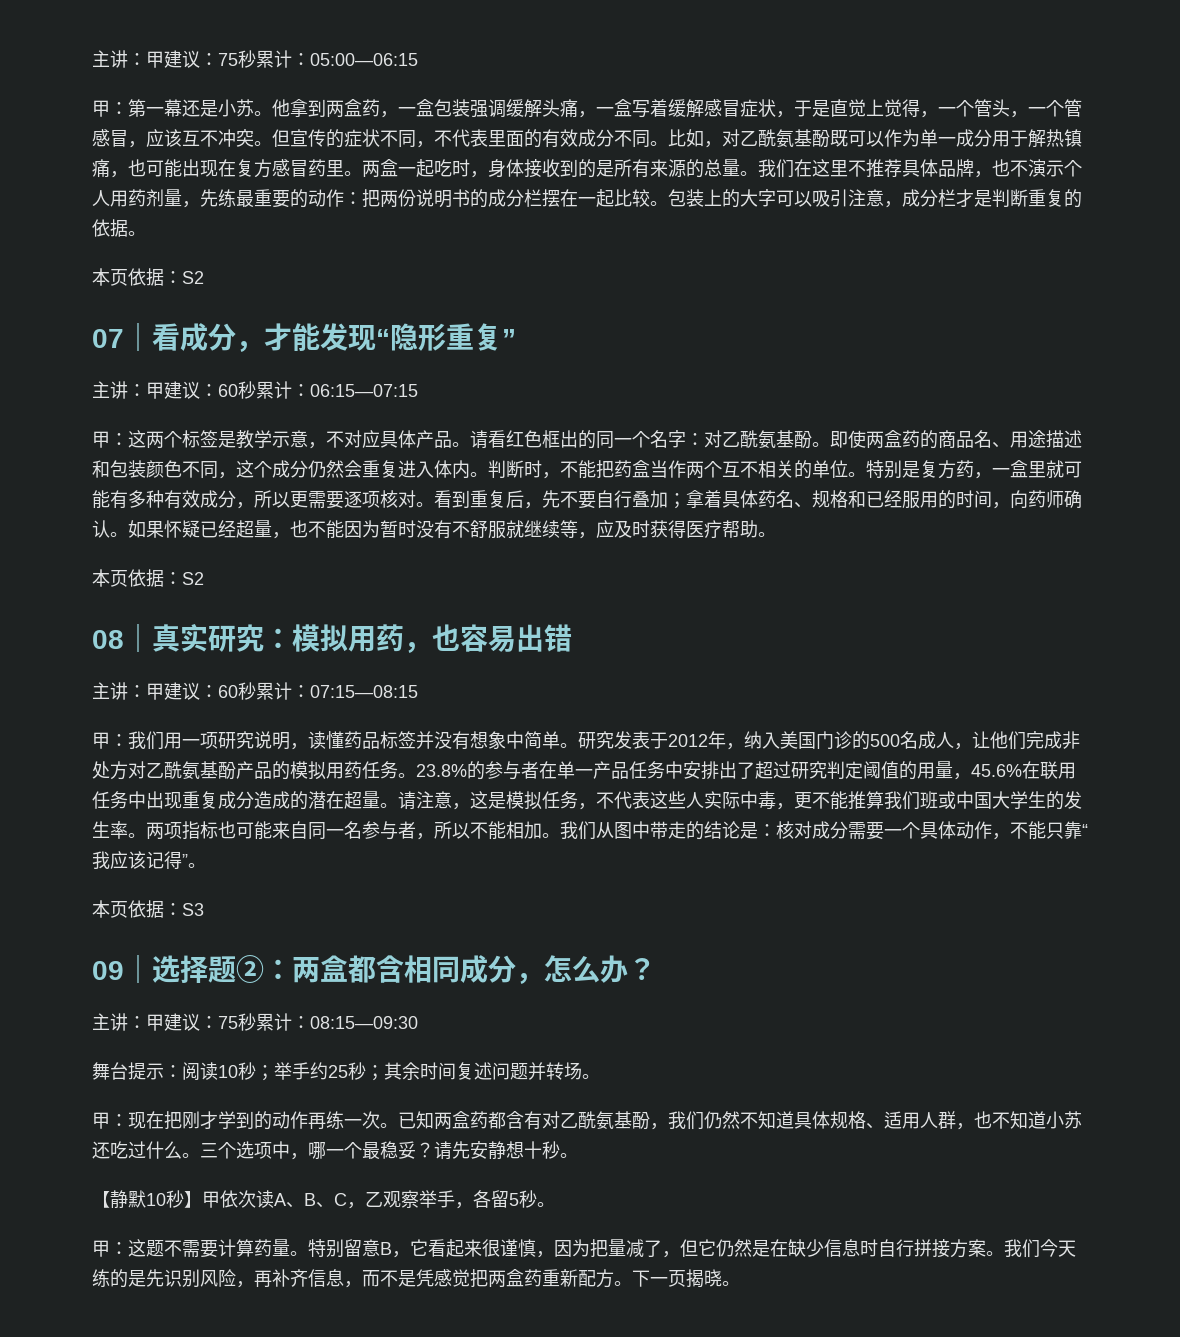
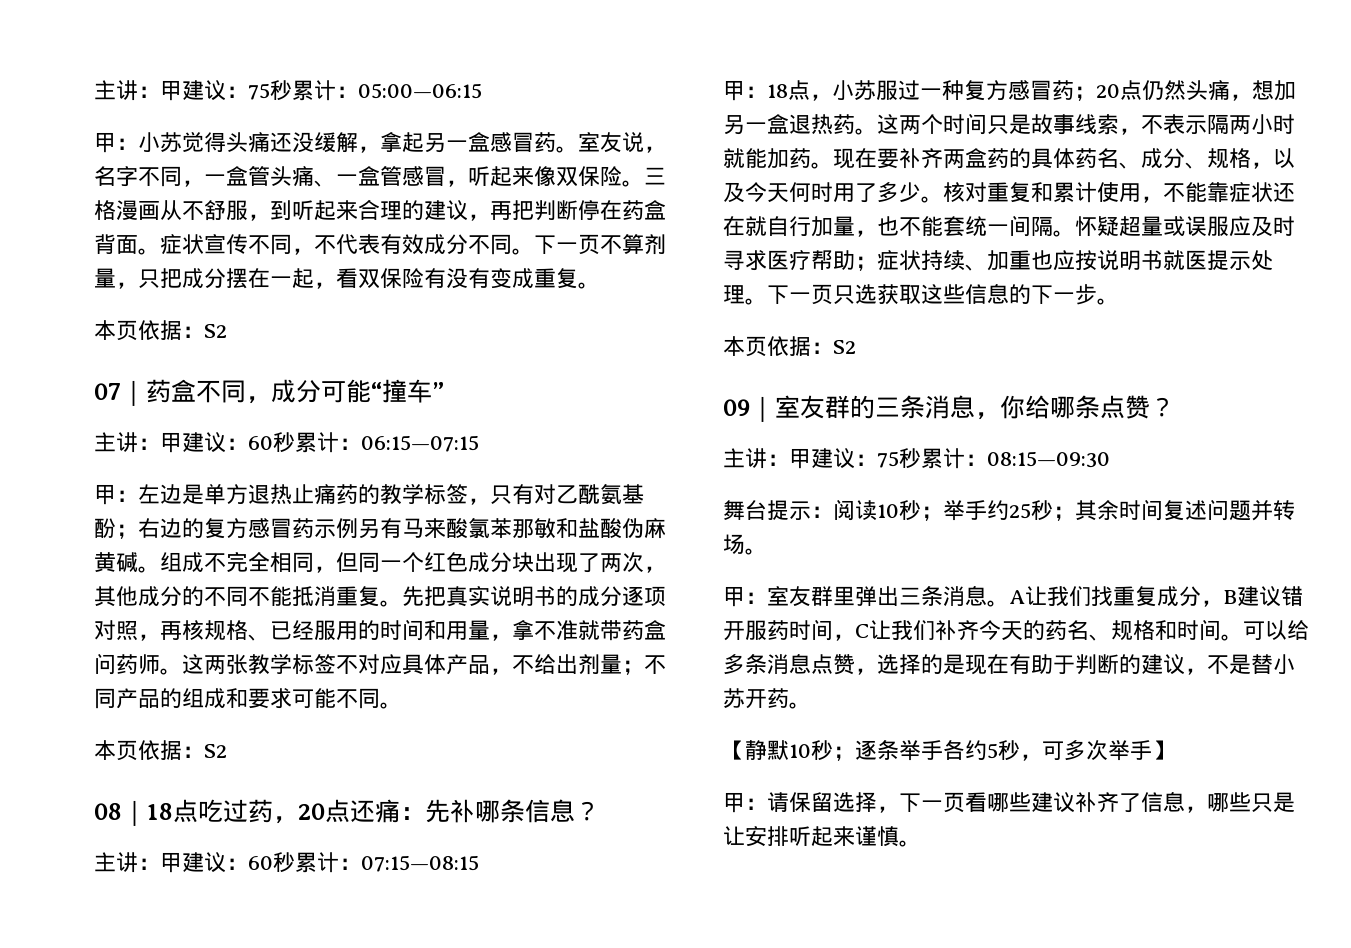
- 甲：第一幕还是小苏。他拿到两盒药，一盒包装强调缓解头痛，一盒写着缓解感冒症状，于是直觉上觉得，一个管头，一个管感冒，应该互不冲突。但宣传的症状不同，不代表里面的有效成分不同。
+ 甲：小苏觉得头痛还没缓解，拿起另一盒感冒药。室友说，名字不同，一盒管头痛、一盒管感冒，听起来像双保险。三格漫画从不舒服，到听起来合理的建议，再把判断停在药盒背面。症状宣传不同，不代表有效成分不同。
- 比如，对乙酰氨基酚既可以作为单一成分用于解热镇痛，也可能出现在复方感冒药里。两盒一起吃时，身体接收到的是所有来源的总量。我们在这里不推荐具体品牌，也不演示个人用药剂量，先练最重要的动作：把两份说明书的成分栏摆在一起比较。包装上的大字可以吸引注意，成分栏才是判断重复的依据。
+ 下一页不算剂量，只把成分摆在一起，看双保险有没有变成重复。
- 07｜看成分，才能发现“隐形重复”
+ 07｜药盒不同，成分可能“撞车”
- 甲：这两个标签是教学示意，不对应具体产品。请看红色框出的同一个名字：对乙酰氨基酚。即使两盒药的商品名、用途描述和包装颜色不同，这个成分仍然会重复进入体内。判断时，不能把药盒当作两个互不相关的单位。特别是复方药，一盒里就可能有多种有效成分，所以更需要逐项核对。看到重复后，先不要自行叠加；拿着具体药名、规格和已经服用的时间，向药师确认。如果怀疑已经超量，也不能因为暂时没有不舒服就继续等，应及时获得医疗帮助。
+ 甲：左边是单方退热止痛药的教学标签，只有对乙酰氨基酚；右边的复方感冒药示例另有马来酸氯苯那敏和盐酸伪麻黄碱。组成不完全相同，但同一个红色成分块出现了两次，其他成分的不同不能抵消重复。先把真实说明书的成分逐项对照，再核规格、已经服用的时间和用量，拿不准就带药盒问药师。这两张教学标签不对应具体产品，不给出剂量；不同产品的组成和要求可能不同。
- 08｜真实研究：模拟用药，也容易出错
+ 08｜18点吃过药，20点还痛：先补哪条信息？
- 甲：我们用一项研究说明，读懂药品标签并没有想象中简单。研究发表于2012年，纳入美国门诊的500名成人，让他们完成非处方对乙酰氨基酚产品的模拟用药任务。23.8%的参与者在单一产品任务中安排出了超过研究判定阈值的用量，45.6%在联用任务中出现重复成分造成的潜在超量。请注意，这是模拟任务，不代表这些人实际中毒，更不能推算我们班或中国大学生的发生率。两项指标也可能来自同一名参与者，所以不能相加。我们从图中带走的结论是：核对成分需要一个具体动作，不能只靠“我应该记得”。
- 本页依据：S3
+ 甲：18点，小苏服过一种复方感冒药；20点仍然头痛，想加另一盒退热药。这两个时间只是故事线索，不表示隔两小时就能加药。现在要补齐两盒药的具体药名、成分、规格，以及今天何时用了多少。核对重复和累计使用，不能靠症状还在就自行加量，也不能套统一间隔。怀疑超量或误服应及时寻求医疗帮助；症状持续、加重也应按说明书就医提示处理。下一页只选获取这些信息的下一步。
+ 本页依据：S2
- 09｜选择题②：两盒都含相同成分，怎么办？
+ 09｜室友群的三条消息，你给哪条点赞？
- 甲：现在把刚才学到的动作再练一次。已知两盒药都含有对乙酰氨基酚，我们仍然不知道具体规格、适用人群，也不知道小苏还吃过什么。三个选项中，哪一个最稳妥？请先安静想十秒。
- 【静默10秒】甲依次读A、B、C，乙观察举手，各留5秒。
- 甲：这题不需要计算药量。特别留意B，它看起来很谨慎，因为把量减了，但它仍然是在缺少信息时自行拼接方案。我们今天练的是先识别风险，再补齐信息，而不是凭感觉把两盒药重新配方。下一页揭晓。
+ 甲：室友群里弹出三条消息。A让我们找重复成分，B建议错开服药时间，C让我们补齐今天的药名、规格和时间。可以给多条消息点赞，选择的是现在有助于判断的建议，不是替小苏开药。
+ 【静默10秒；逐条举手各约5秒，可多次举手】
+ 甲：请保留选择，下一页看哪些建议补齐了信息，哪些只是让安排听起来谨慎。

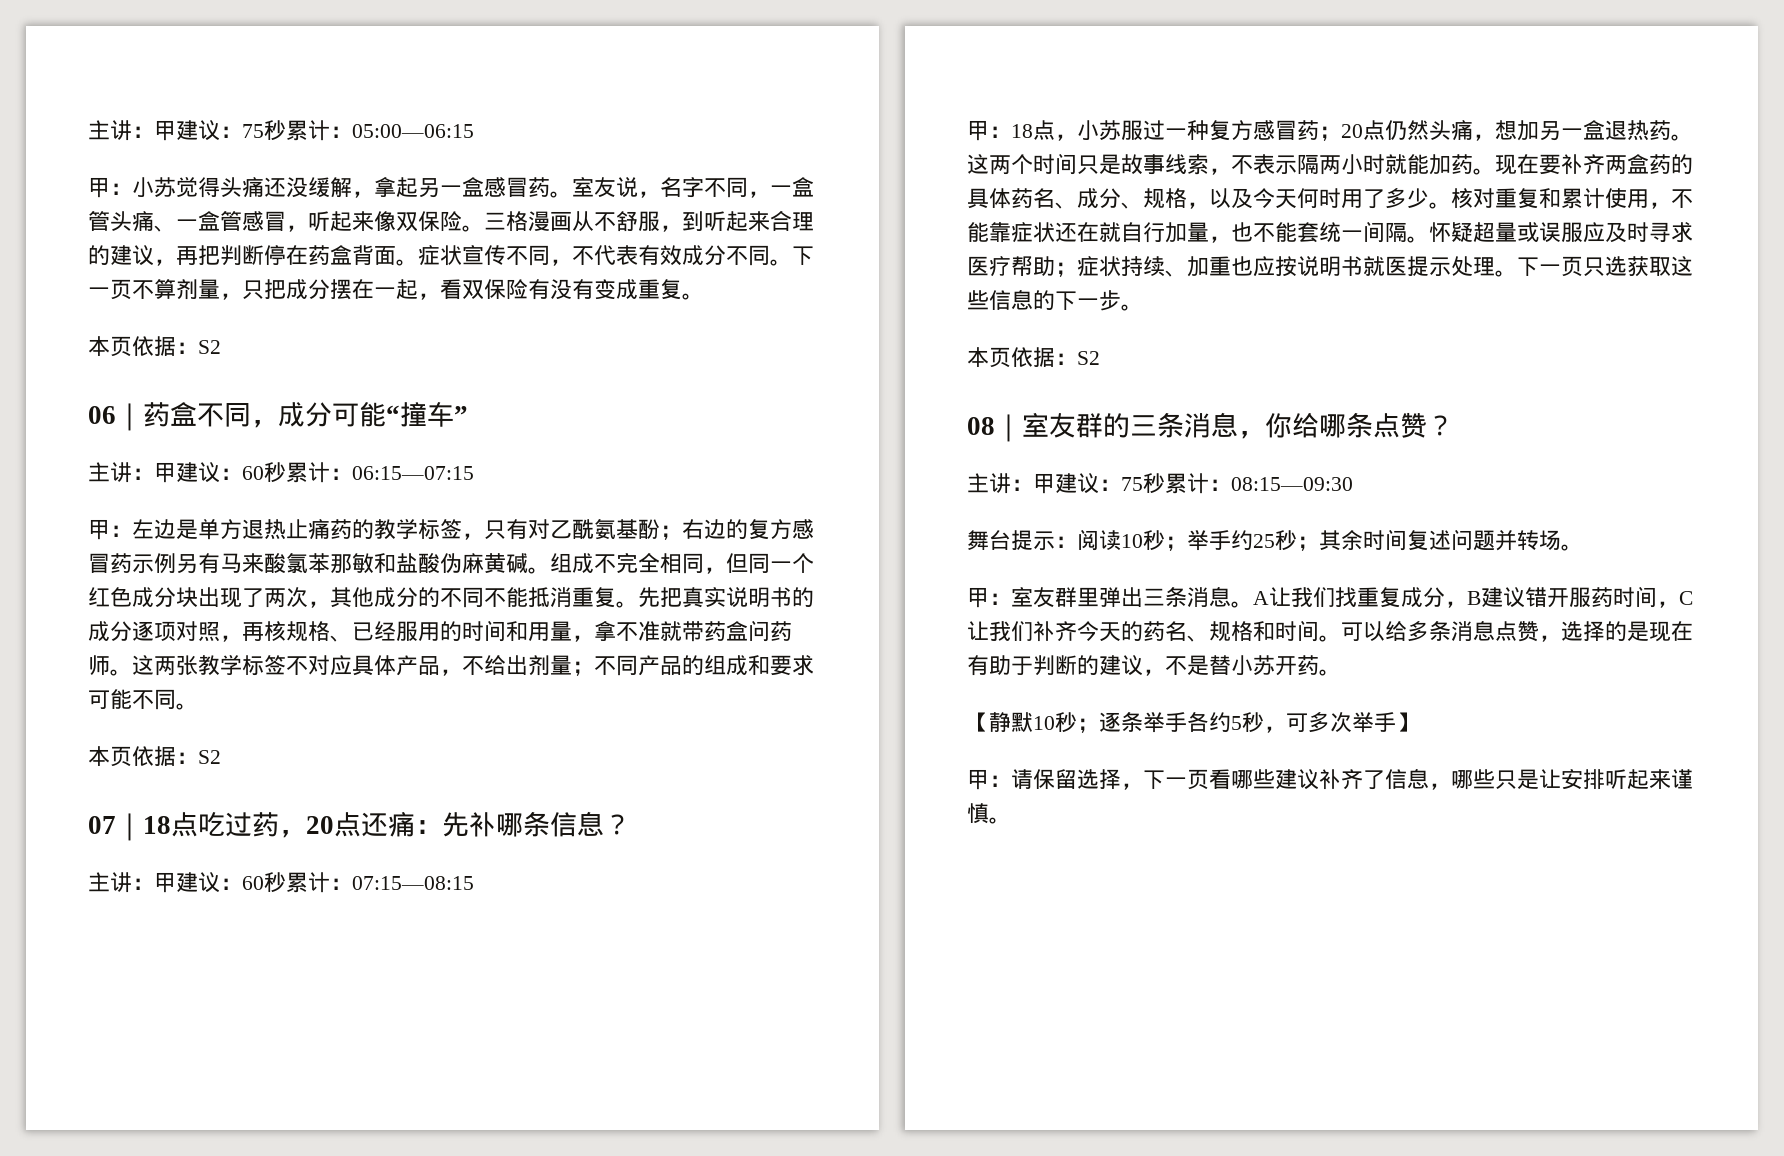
- 07｜药盒不同，成分可能“撞车”
+ 06｜药盒不同，成分可能“撞车”
- 08｜18点吃过药，20点还痛：先补哪条信息？
+ 07｜18点吃过药，20点还痛：先补哪条信息？
- 09｜室友群的三条消息，你给哪条点赞？
+ 08｜室友群的三条消息，你给哪条点赞？

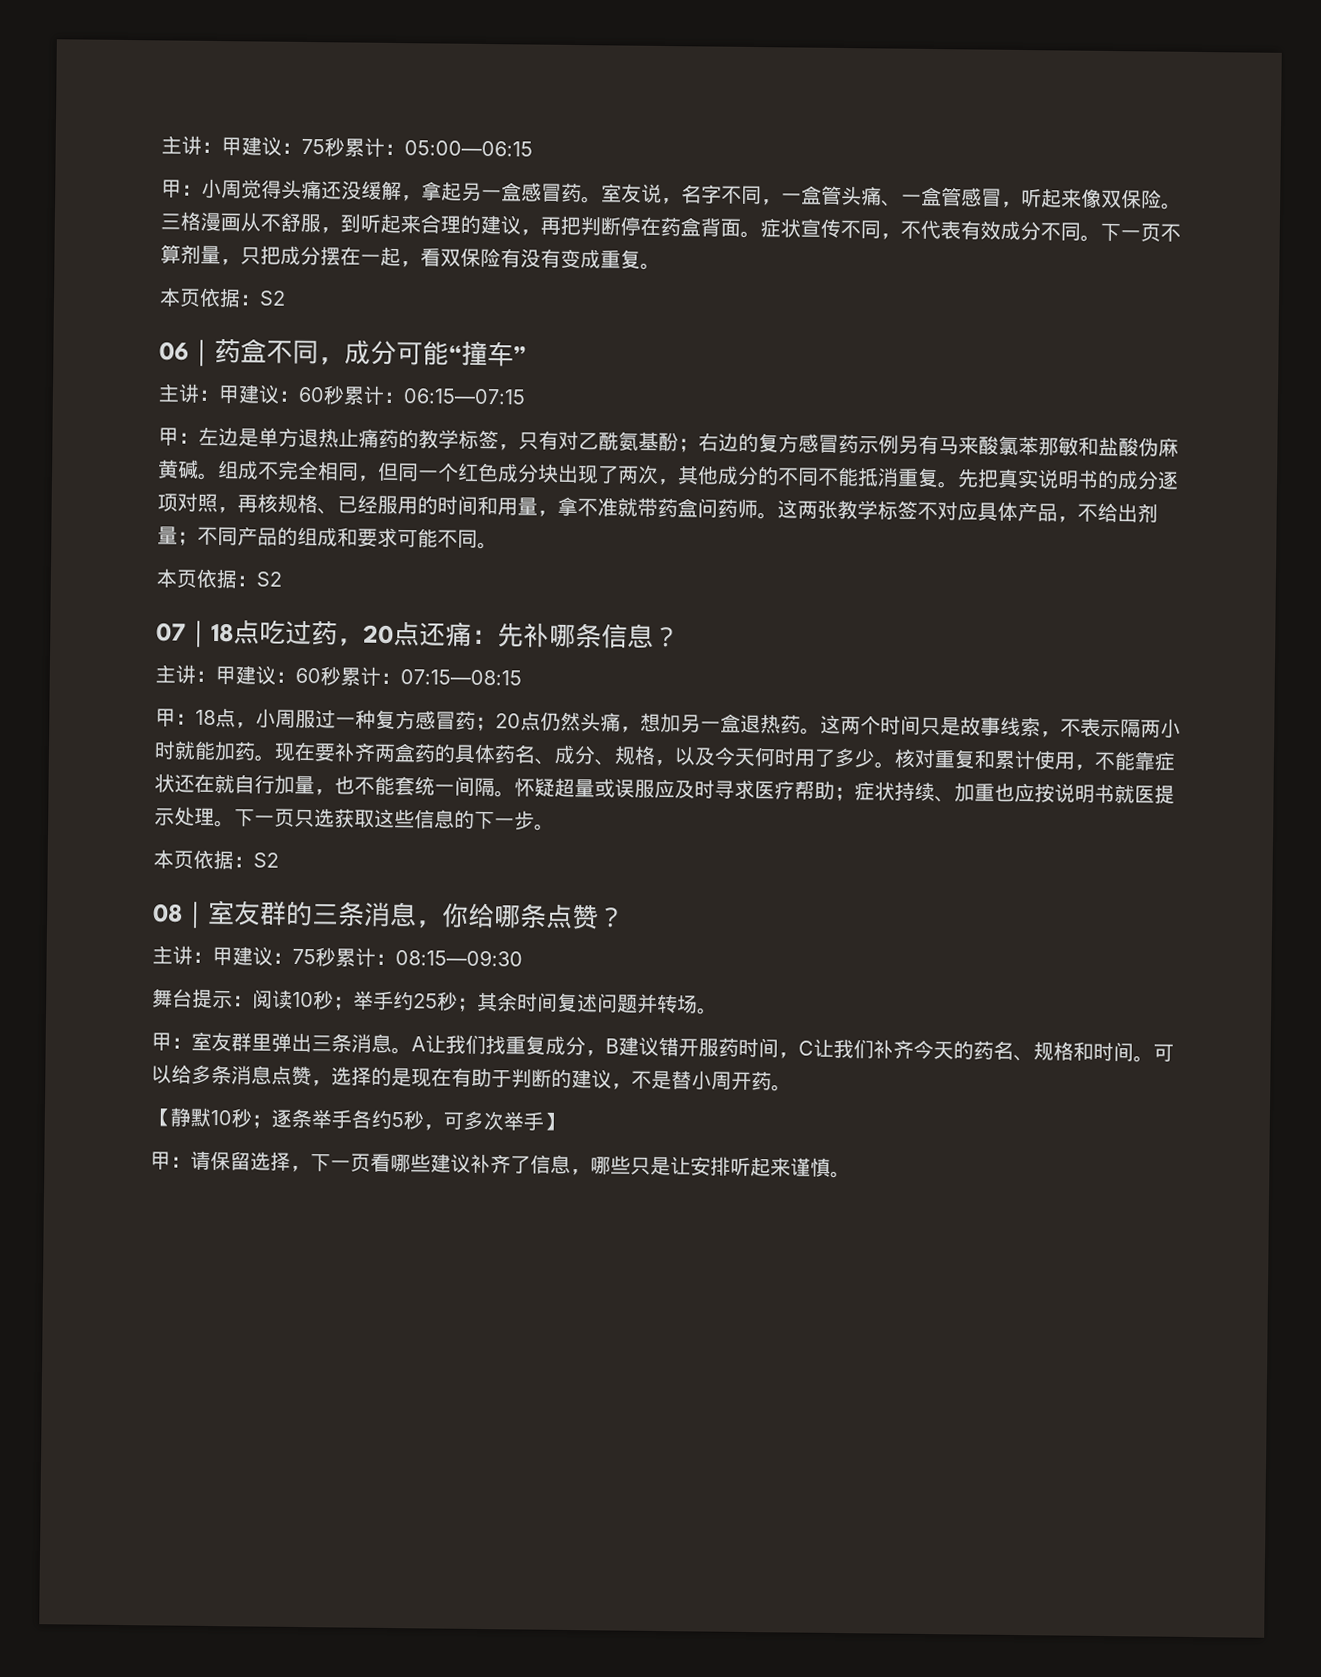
- 甲：小苏觉得头痛还没缓解，拿起另一盒感冒药。
+ 甲：小周觉得头痛还没缓解，拿起另一盒感冒药。
- 甲：18点，小苏服过一种复方感冒药；20点仍然头痛，想加另一盒退热药。
+ 甲：18点，小周服过一种复方感冒药；20点仍然头痛，想加另一盒退热药。
- 可以给多条消息点赞，选择的是现在有助于判断的建议，不是替小苏开药。
+ 可以给多条消息点赞，选择的是现在有助于判断的建议，不是替小周开药。

